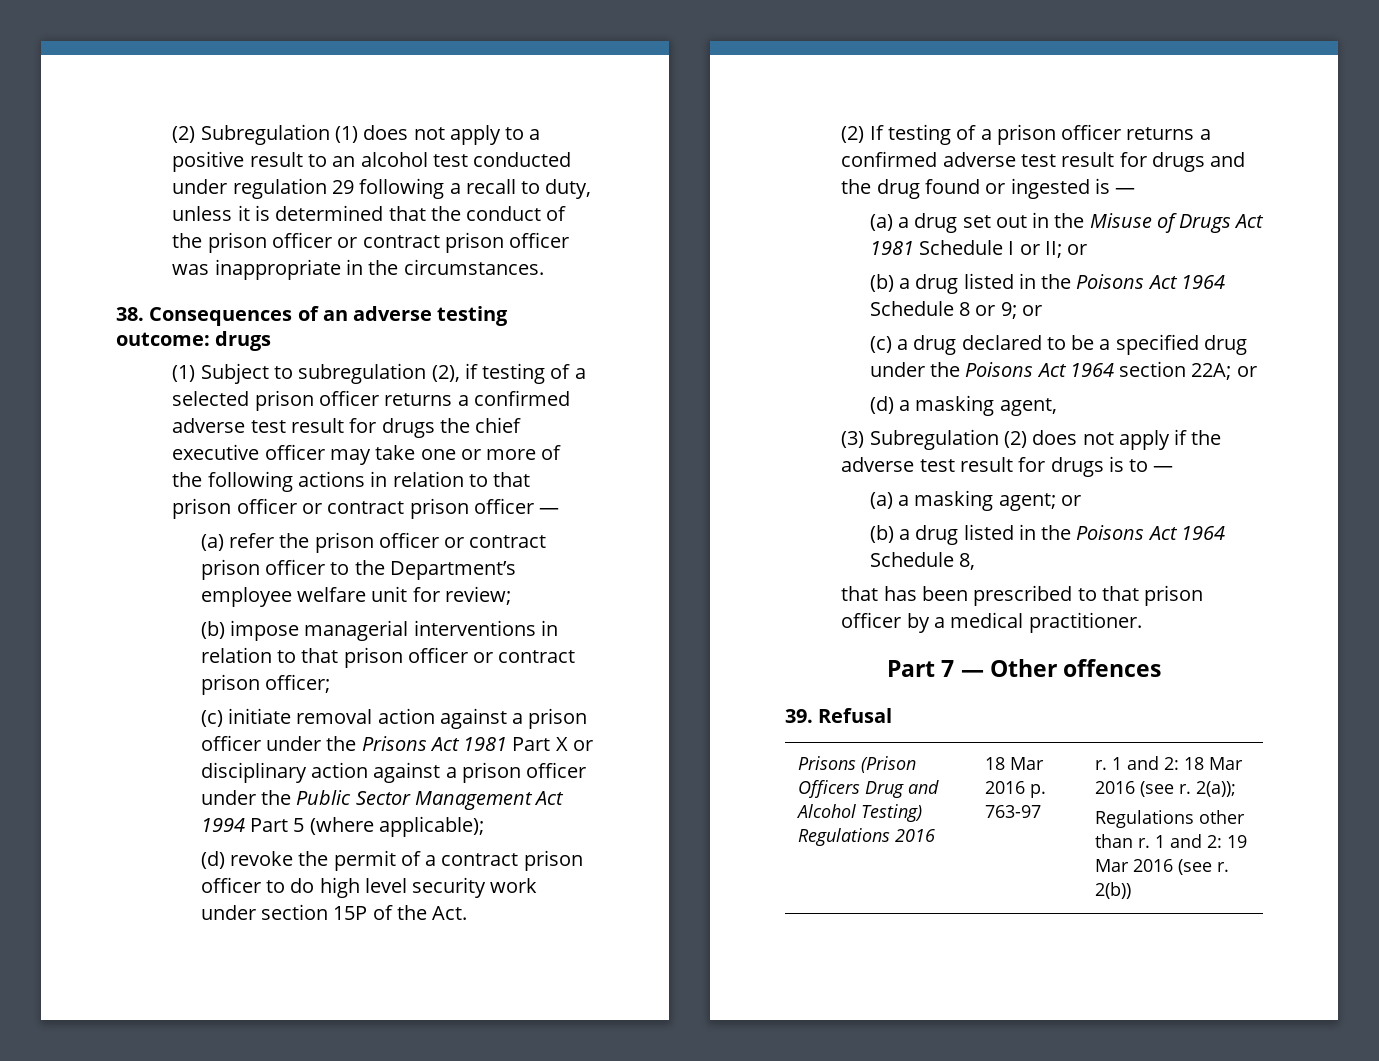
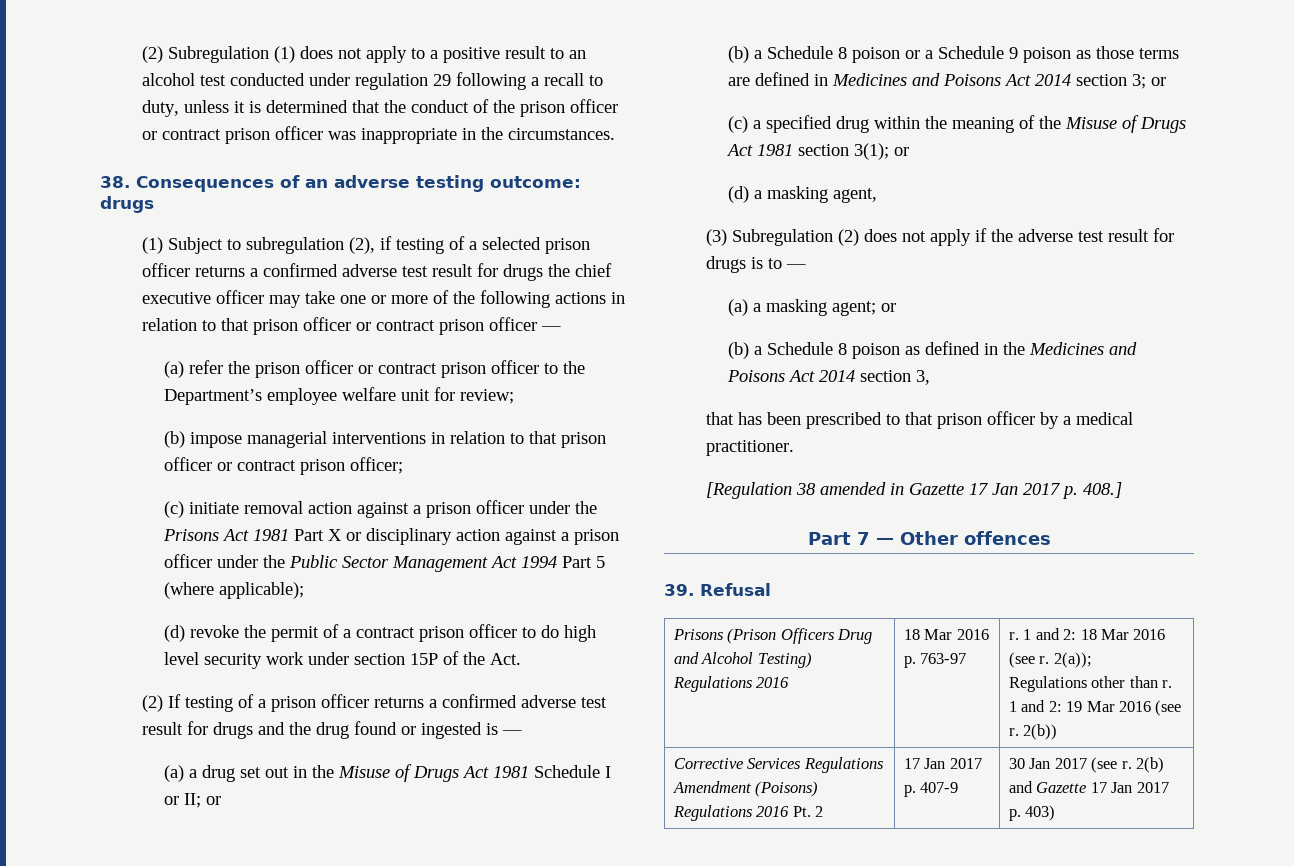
- (b) a drug listed in the Poisons Act 1964 Schedule 8 or 9; or
- (c) a drug declared to be a specified drug under the Poisons Act 1964 section 22A; or
+ (b) a Schedule 8 poison or a Schedule 9 poison as those terms are defined in Medicines and Poisons Act 2014 section 3; or
+ (c) a specified drug within the meaning of the Misuse of Drugs Act 1981 section 3(1); or
- (b) a drug listed in the Poisons Act 1964 Schedule 8,
+ (b) a Schedule 8 poison as defined in the Medicines and Poisons Act 2014 section 3,
+ [Regulation 38 amended in Gazette 17 Jan 2017 p. 408.]
+ Corrective Services Regulations Amendment (Poisons) Regulations 2016 Pt. 2 | 17 Jan 2017 p. 407-9 | 30 Jan 2017 (see r. 2(b) and Gazette 17 Jan 2017 p. 403)

